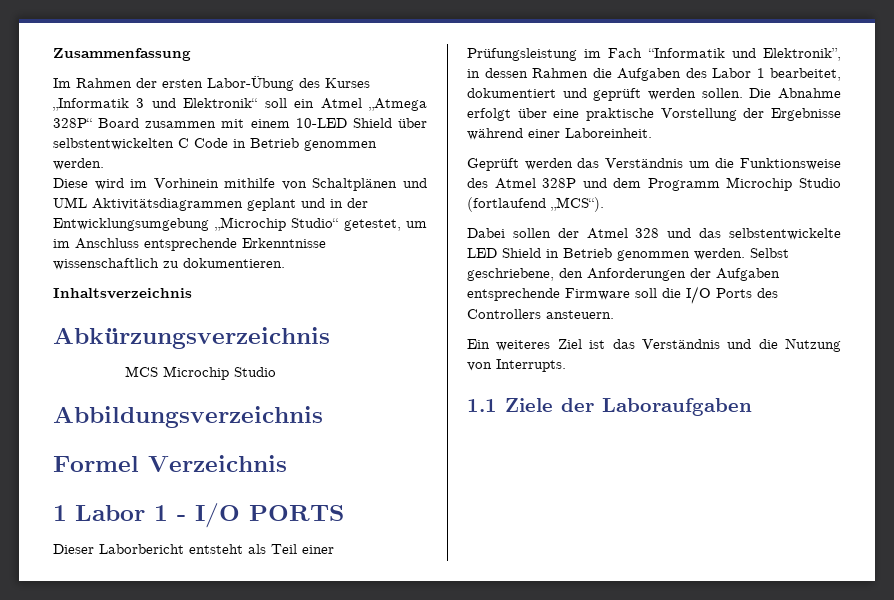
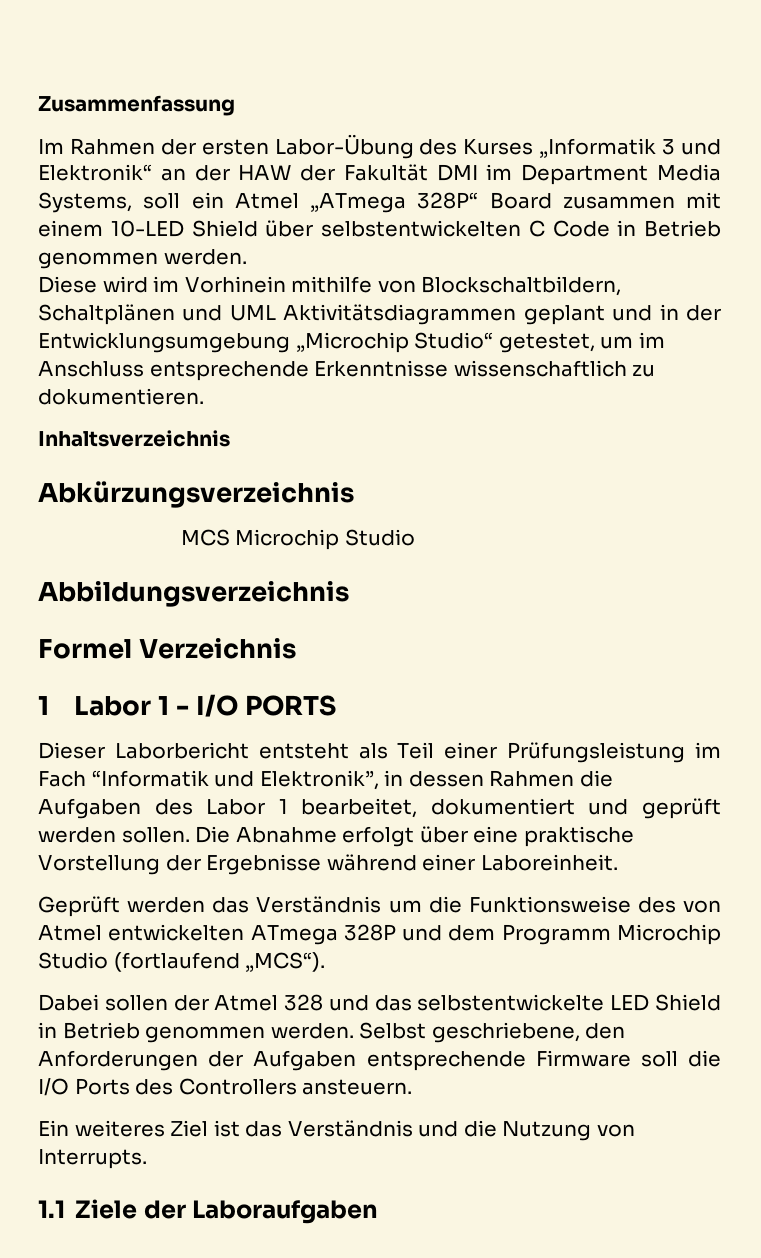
- Im Rahmen der ersten Labor-Übung des Kurses „Informatik 3 und Elektronik“ soll ein Atmel „Atmega 328P“ Board zusammen mit einem 10-LED Shield über selbstentwickelten C Code in Betrieb genommen werden.
+ Im Rahmen der ersten Labor-Übung des Kurses „Informatik 3 und Elektronik“ an der HAW der Fakultät DMI im Department Media Systems, soll ein Atmel „ATmega 328P“ Board zusammen mit einem 10-LED Shield über selbstentwickelten C Code in Betrieb genommen werden.
- Diese wird im Vorhinein mithilfe von Schaltplänen und UML Aktivitätsdiagrammen geplant und in der Entwicklungsumgebung „Microchip Studio“ getestet, um im Anschluss entsprechende Erkenntnisse wissenschaftlich zu dokumentieren.
+ Diese wird im Vorhinein mithilfe von Blockschaltbildern, Schaltplänen und UML Aktivitätsdiagrammen geplant und in der Entwicklungsumgebung „Microchip Studio“ getestet, um im Anschluss entsprechende Erkenntnisse wissenschaftlich zu dokumentieren.
- Geprüft werden das Verständnis um die Funktionsweise des Atmel 328P und dem Programm Microchip Studio (fortlaufend „MCS“).
+ Geprüft werden das Verständnis um die Funktionsweise des von Atmel entwickelten ATmega 328P und dem Programm Microchip Studio (fortlaufend „MCS“).

